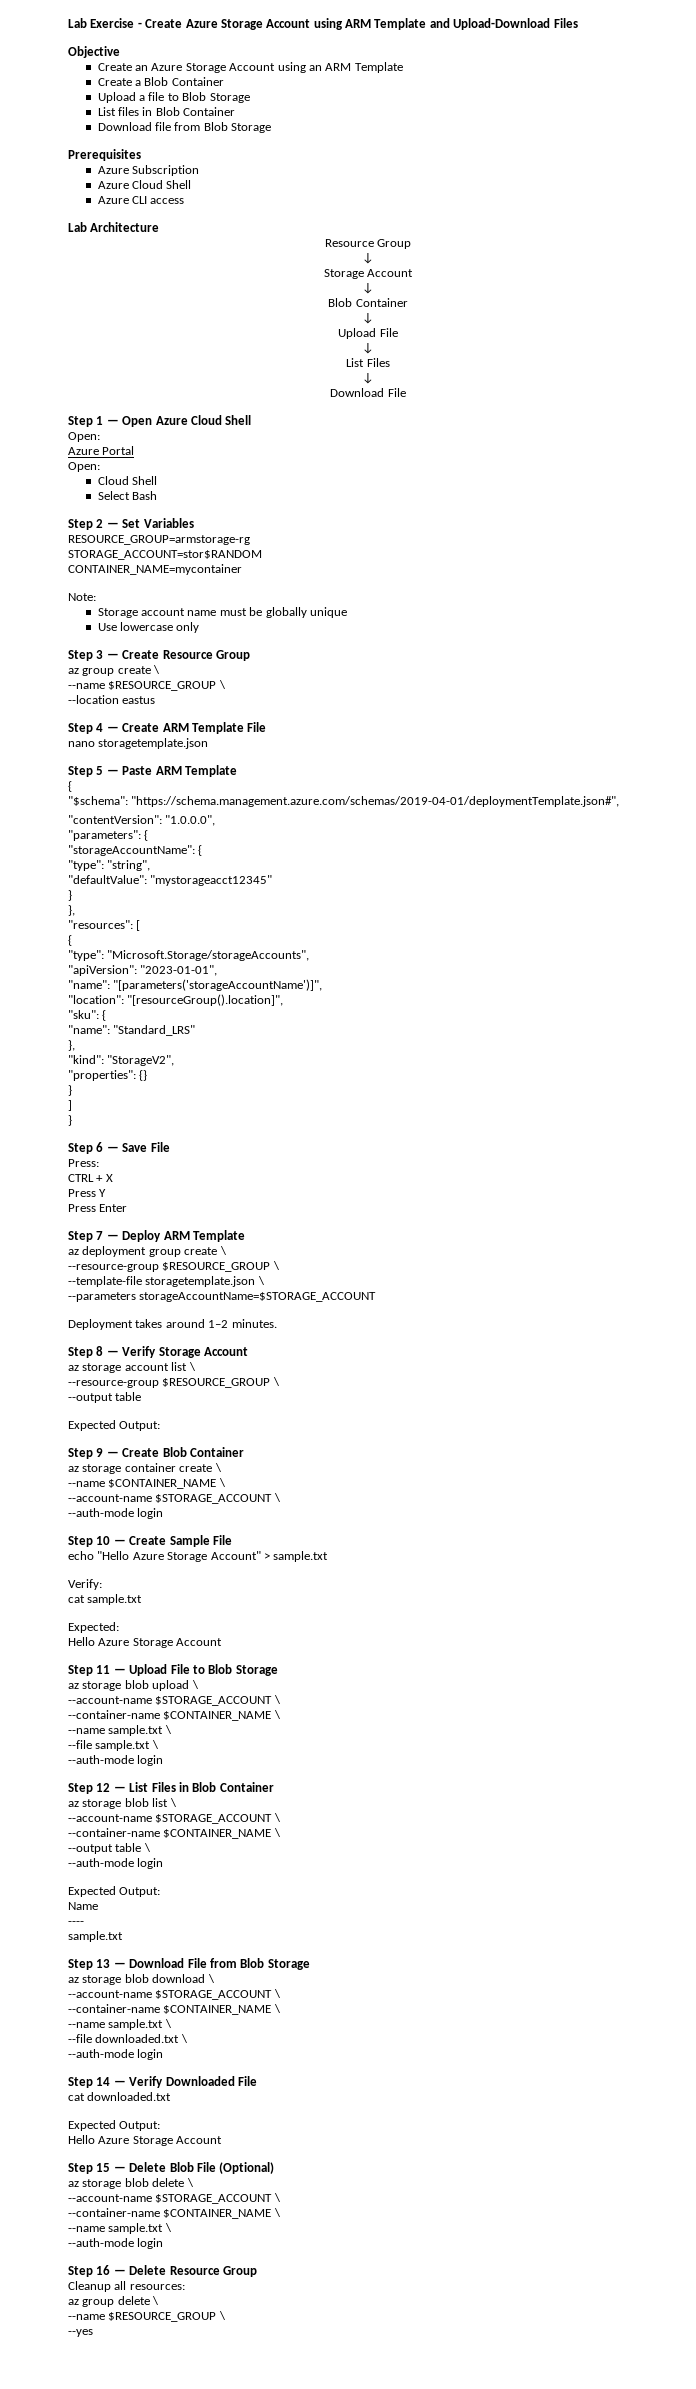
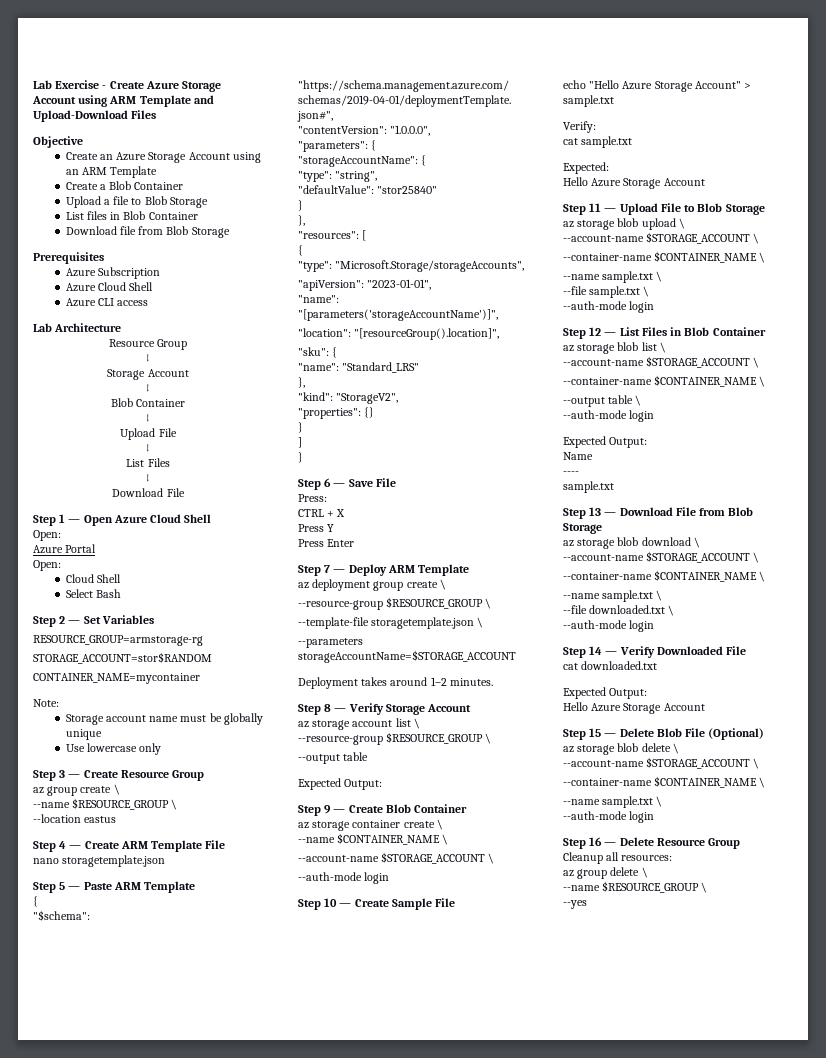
- "defaultValue": "mystorageacct12345"
+ "defaultValue": "stor25840"

